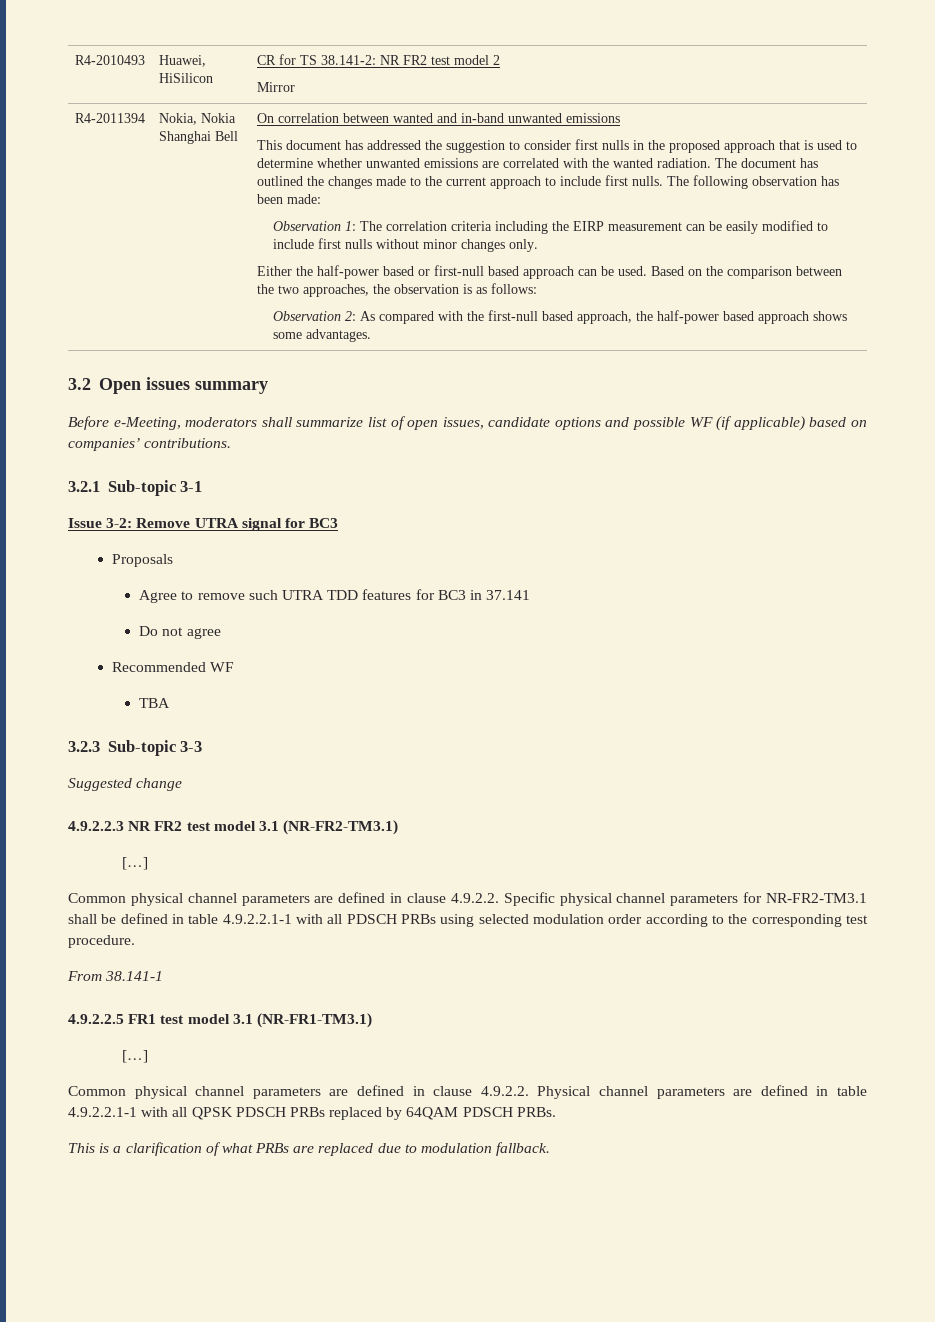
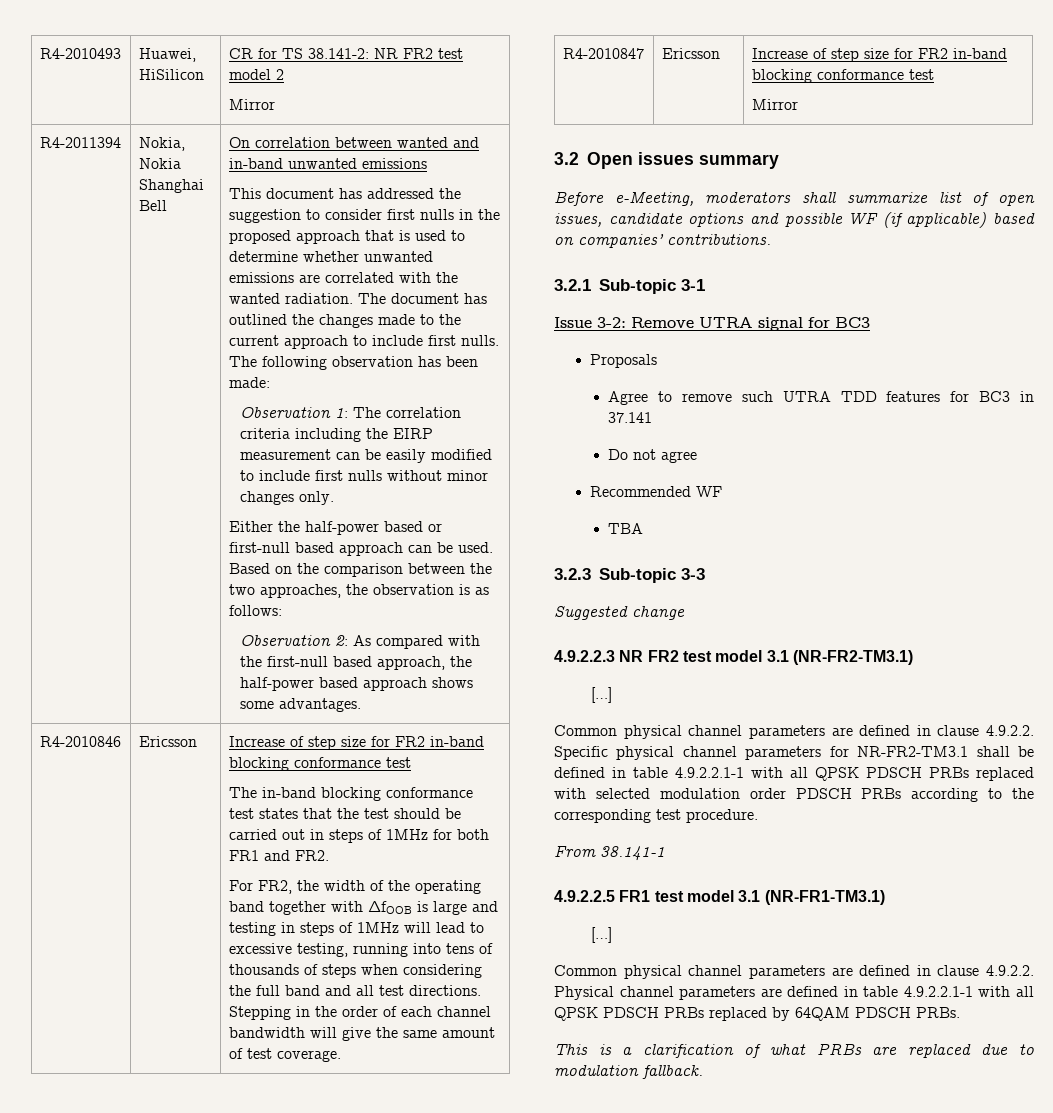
+ R4-2010846 | Ericsson | Increase of step size for FR2 in-band blocking conformance test
+ The in-band blocking conformance test states that the test should be carried out in steps of 1MHz for both FR1 and FR2.
+ For FR2, the width of the operating band together with ΔfOOB is large and testing in steps of 1MHz will lead to excessive testing, running into tens of thousands of steps when considering the full band and all test directions. Stepping in the order of each channel bandwidth will give the same amount of test coverage.
+ R4-2010847 | Ericsson | Increase of step size for FR2 in-band blocking conformance test
+ Mirror
- Common physical channel parameters are defined in clause 4.9.2.2. Specific physical channel parameters for NR-FR2-TM3.1 shall be defined in table 4.9.2.2.1-1 with all PDSCH PRBs using selected modulation order according to the corresponding test procedure.
+ Common physical channel parameters are defined in clause 4.9.2.2. Specific physical channel parameters for NR-FR2-TM3.1 shall be defined in table 4.9.2.2.1-1 with all QPSK PDSCH PRBs replaced with selected modulation order PDSCH PRBs according to the corresponding test procedure.

